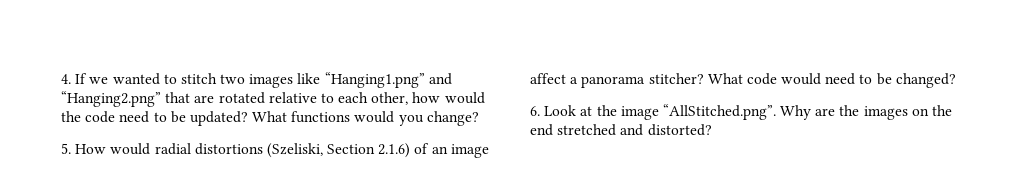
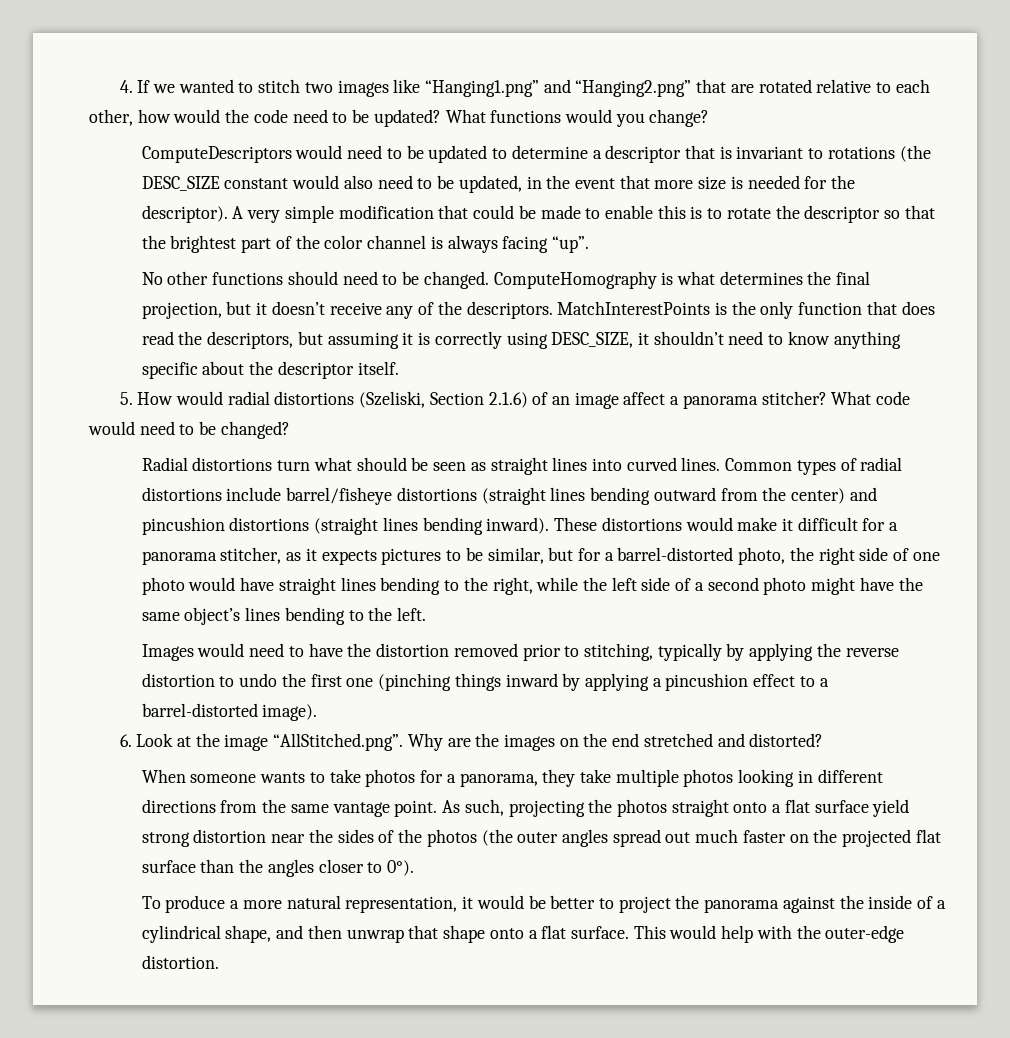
+ ComputeDescriptors would need to be updated to determine a descriptor that is invariant to rotations (the DESC_SIZE constant would also need to be updated, in the event that more size is needed for the descriptor). A very simple modification that could be made to enable this is to rotate the descriptor so that the brightest part of the color channel is always facing “up”.
+ No other functions should need to be changed. ComputeHomography is what determines the final projection, but it doesn’t receive any of the descriptors. MatchInterestPoints is the only function that does read the descriptors, but assuming it is correctly using DESC_SIZE, it shouldn’t need to know anything specific about the descriptor itself.
+ Radial distortions turn what should be seen as straight lines into curved lines. Common types of radial distortions include barrel/fisheye distortions (straight lines bending outward from the center) and pincushion distortions (straight lines bending inward). These distortions would make it difficult for a panorama stitcher, as it expects pictures to be similar, but for a barrel-distorted photo, the right side of one photo would have straight lines bending to the right, while the left side of a second photo might have the same object’s lines bending to the left.
+ Images would need to have the distortion removed prior to stitching, typically by applying the reverse distortion to undo the first one (pinching things inward by applying a pincushion effect to a barrel-distorted image).
+ When someone wants to take photos for a panorama, they take multiple photos looking in different directions from the same vantage point. As such, projecting the photos straight onto a flat surface yield strong distortion near the sides of the photos (the outer angles spread out much faster on the projected flat surface than the angles closer to 0°).
+ To produce a more natural representation, it would be better to project the panorama against the inside of a cylindrical shape, and then unwrap that shape onto a flat surface. This would help with the outer-edge distortion.

